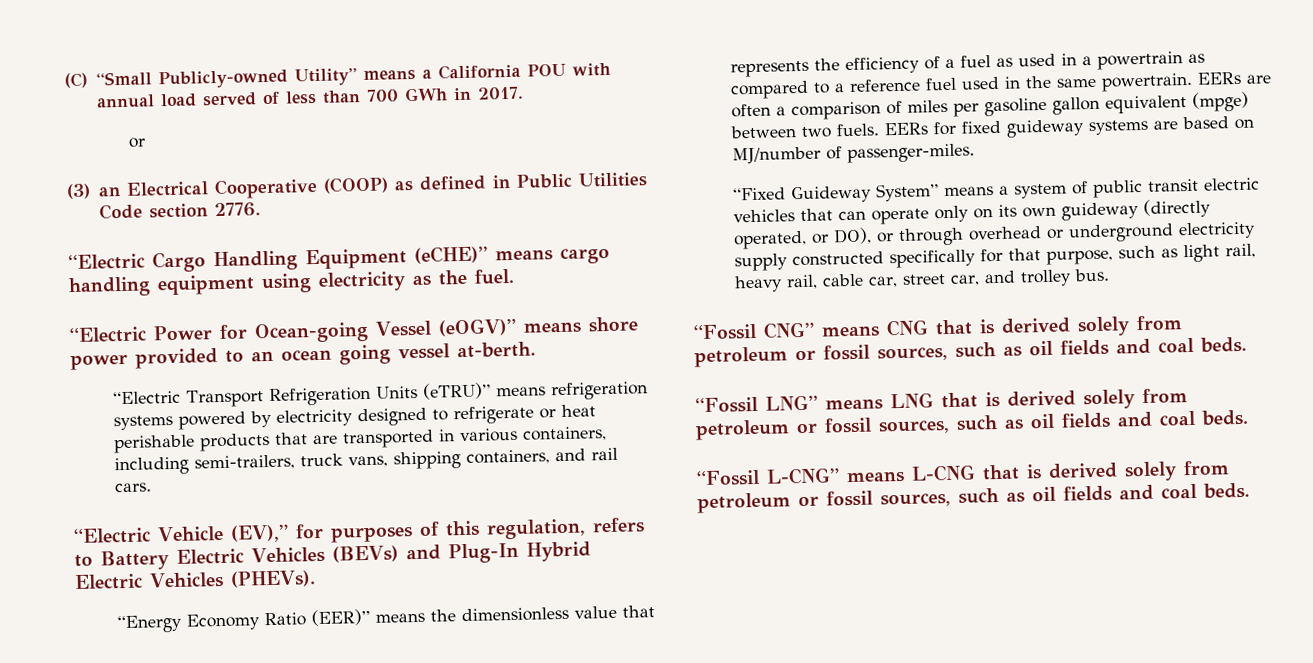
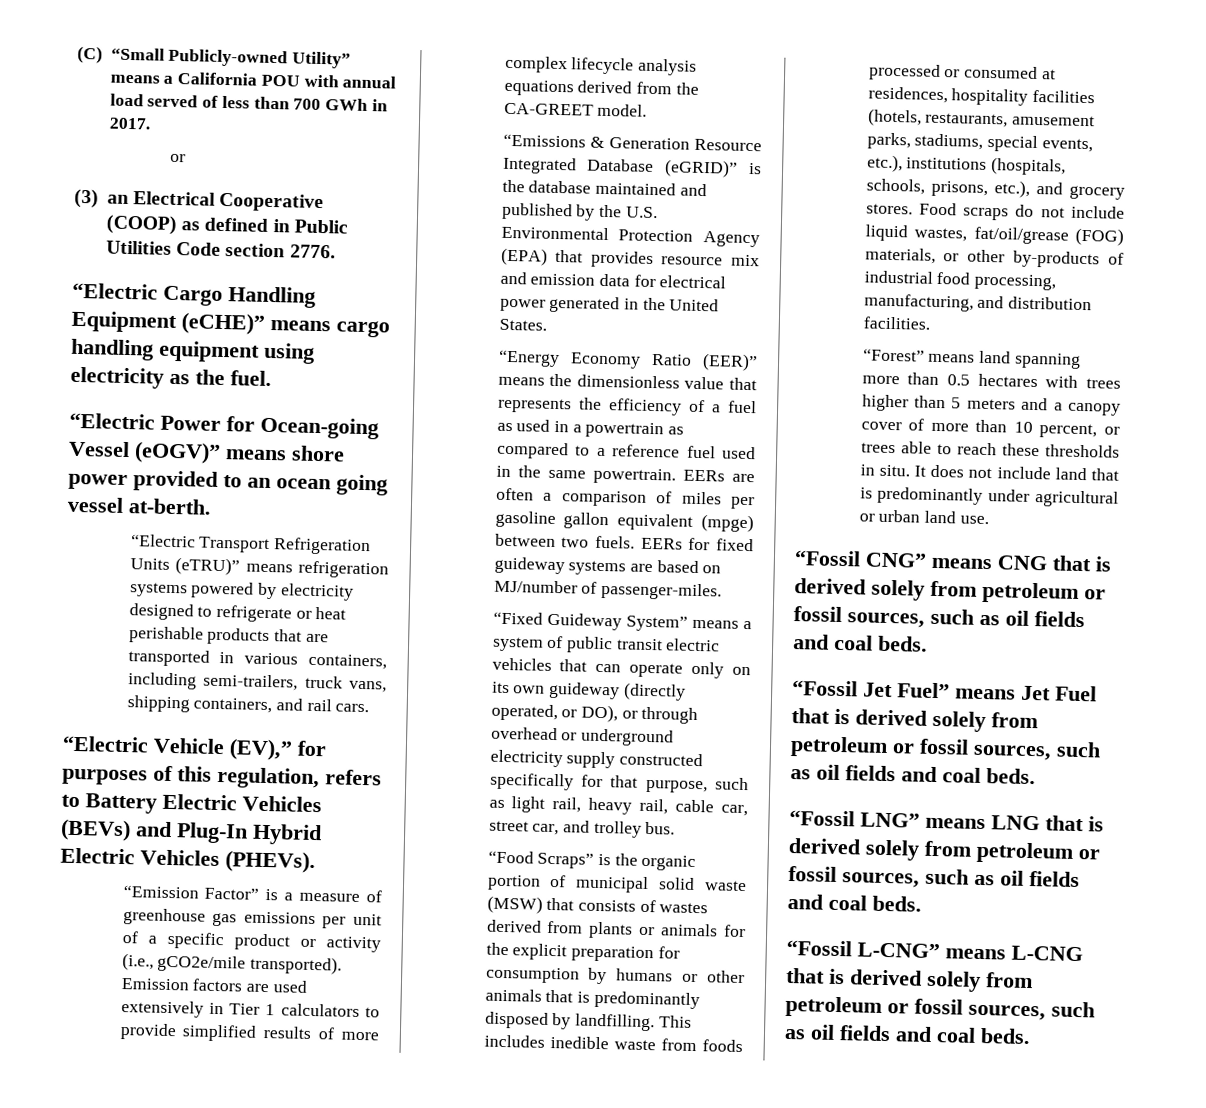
+ “Emission Factor” is a measure of greenhouse gas emissions per unit of a specific product or activity (i.e., gCO2e/mile transported). Emission factors are used extensively in Tier 1 calculators to provide simplified results of more complex lifecycle analysis equations derived from the CA-GREET model.
+ “Emissions & Generation Resource Integrated Database (eGRID)” is the database maintained and published by the U.S. Environmental Protection Agency (EPA) that provides resource mix and emission data for electrical power generated in the United States.
+ “Food Scraps” is the organic portion of municipal solid waste (MSW) that consists of wastes derived from plants or animals for the explicit preparation for consumption by humans or other animals that is predominantly disposed by landfilling. This includes inedible waste from foods processed or consumed at residences, hospitality facilities (hotels, restaurants, amusement parks, stadiums, special events, etc.), institutions (hospitals, schools, prisons, etc.), and grocery stores. Food scraps do not include liquid wastes, fat/oil/grease (FOG) materials, or other by-products of industrial food processing, manufacturing, and distribution facilities.
+ “Forest” means land spanning more than 0.5 hectares with trees higher than 5 meters and a canopy cover of more than 10 percent, or trees able to reach these thresholds in situ. It does not include land that is predominantly under agricultural or urban land use.
+ “Fossil Jet Fuel” means Jet Fuel that is derived solely from petroleum or fossil sources, such as oil fields and coal beds.

